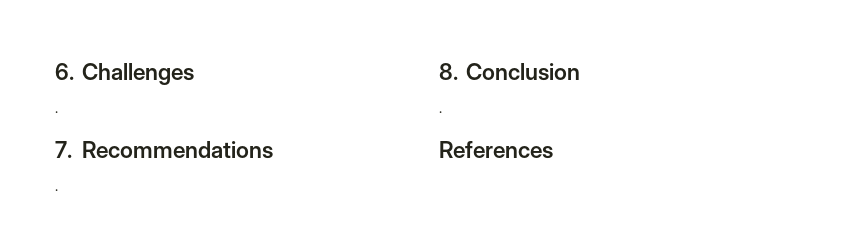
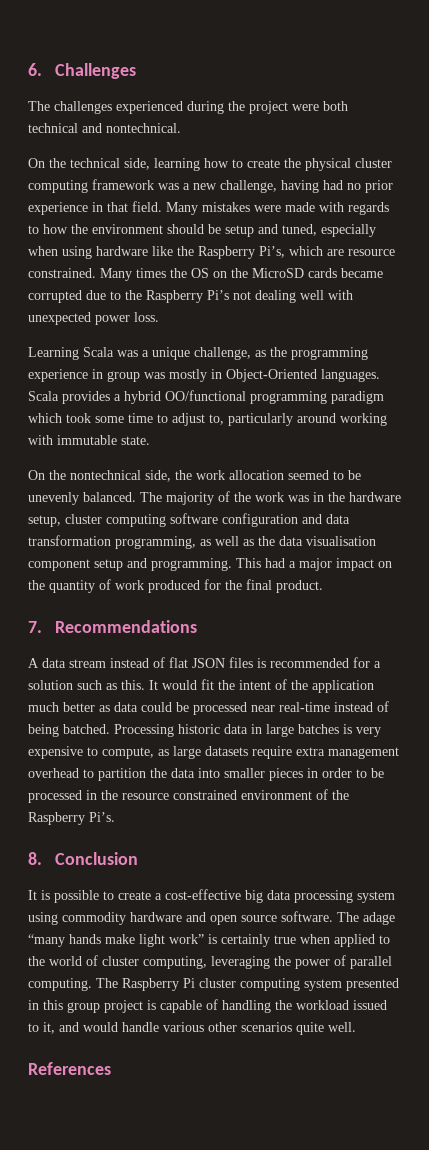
  6. Challenges
- .
+ The challenges experienced during the project were both technical and nontechnical.
+ On the technical side, learning how to create the physical cluster computing framework was a new challenge, having had no prior experience in that field. Many mistakes were made with regards to how the environment should be setup and tuned, especially when using hardware like the Raspberry Pi’s, which are resource constrained. Many times the OS on the MicroSD cards became corrupted due to the Raspberry Pi’s not dealing well with unexpected power loss.
+ Learning Scala was a unique challenge, as the programming experience in group was mostly in Object-Oriented languages. Scala provides a hybrid OO/functional programming paradigm which took some time to adjust to, particularly around working with immutable state.
+ On the nontechnical side, the work allocation seemed to be unevenly balanced. The majority of the work was in the hardware setup, cluster computing software configuration and data transformation programming, as well as the data visualisation component setup and programming. This had a major impact on the quantity of work produced for the final product.
  7. Recommendations
- .
+ A data stream instead of flat JSON files is recommended for a solution such as this. It would fit the intent of the application much better as data could be processed near real-time instead of being batched. Processing historic data in large batches is very expensive to compute, as large datasets require extra management overhead to partition the data into smaller pieces in order to be processed in the resource constrained environment of the Raspberry Pi’s.
  8. Conclusion
- .
+ It is possible to create a cost-effective big data processing system using commodity hardware and open source software. The adage “many hands make light work” is certainly true when applied to the world of cluster computing, leveraging the power of parallel computing. The Raspberry Pi cluster computing system presented in this group project is capable of handling the workload issued to it, and would handle various other scenarios quite well.

